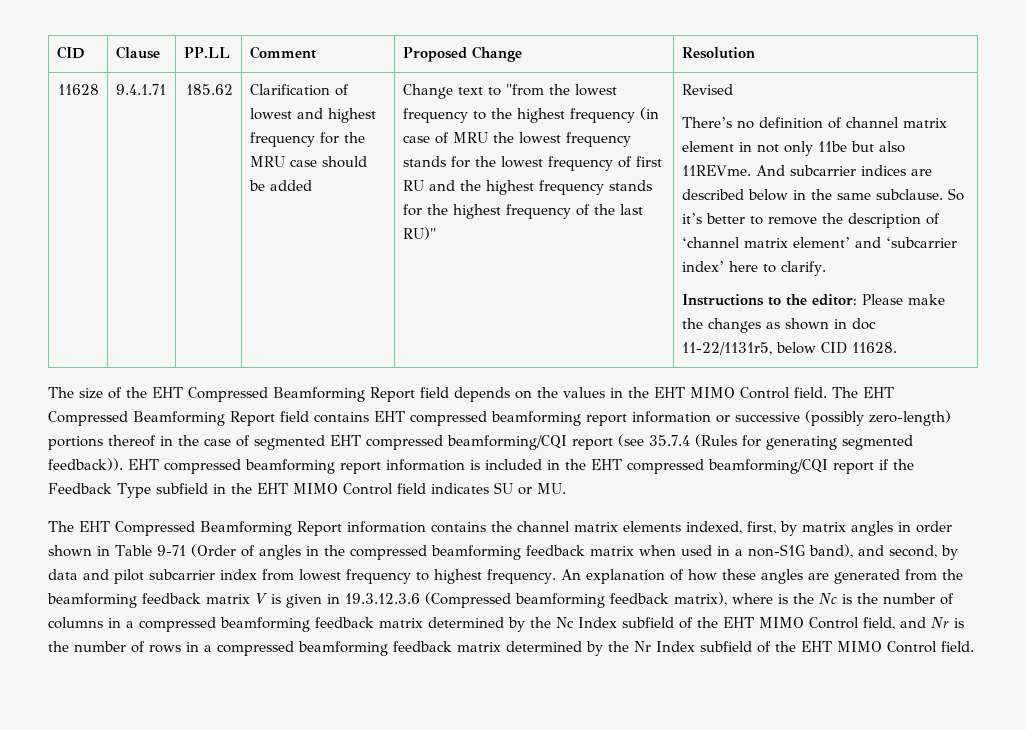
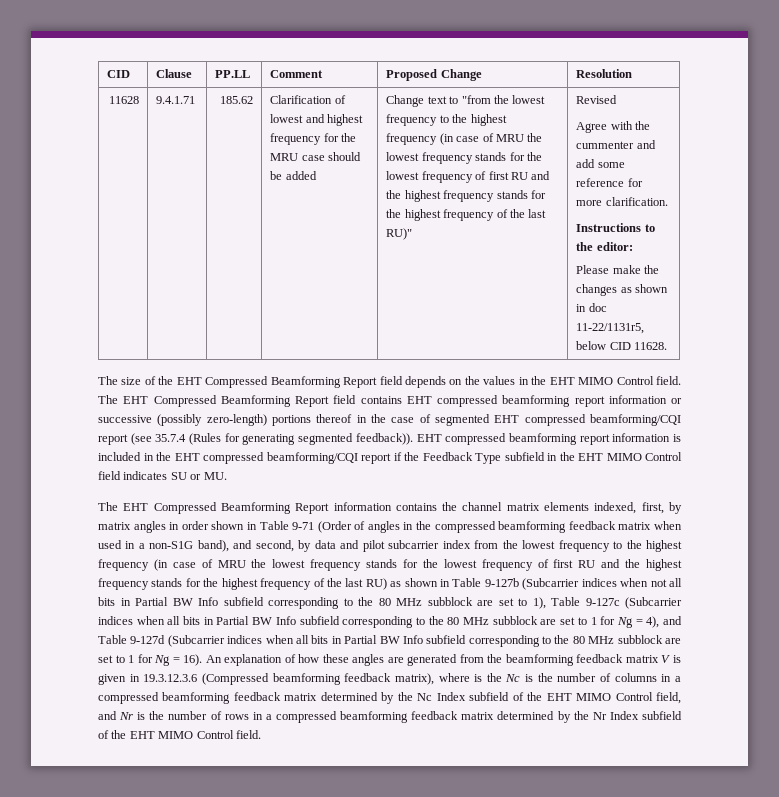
- There’s no definition of channel matrix element in not only 11be but also 11REVme. And subcarrier indices are described below in the same subclause. So it’s better to remove the description of ‘channel matrix element’ and ‘subcarrier index’ here to clarify.
+ Agree with the cummenter and add some reference for more clarification.
- Instructions to the editor: Please make the changes as shown in doc 11-22/1131r5, below CID 11628.
+ Instructions to the editor:
+ Please make the changes as shown in doc 11-22/1131r5, below CID 11628.
- The EHT Compressed Beamforming Report information contains the channel matrix elements indexed, first, by matrix angles in order shown in Table 9-71 (Order of angles in the compressed beamforming feedback matrix when used in a non-S1G band), and second, by data and pilot subcarrier index from lowest frequency to highest frequency.
+ The EHT Compressed Beamforming Report information contains the channel matrix elements indexed, first, by matrix angles in order shown in Table 9-71 (Order of angles in the compressed beamforming feedback matrix when used in a non-S1G band), and second, by data and pilot subcarrier index from the lowest frequency to the highest frequency (in case of MRU the lowest frequency stands for the lowest frequency of first RU and the highest frequency stands for the highest frequency of the last RU) as shown in Table 9-127b (Subcarrier indices when not all bits in Partial BW Info subfield corresponding to the 80 MHz subblock are set to 1), Table 9-127c (Subcarrier indices when all bits in Partial BW Info subfield corresponding to the 80 MHz subblock are set to 1 for Ng = 4), and Table 9-127d (Subcarrier indices when all bits in Partial BW Info subfield corresponding to the 80 MHz subblock are set to 1 for Ng = 16).

